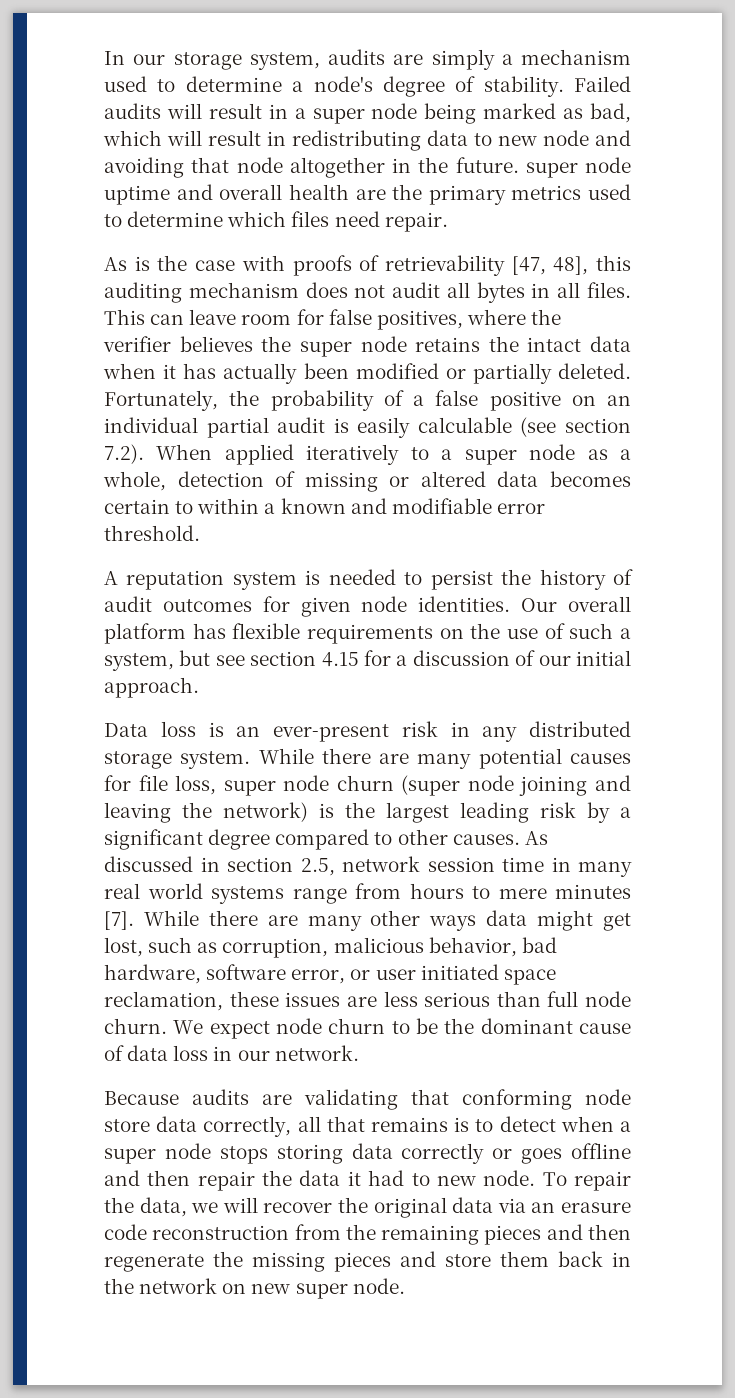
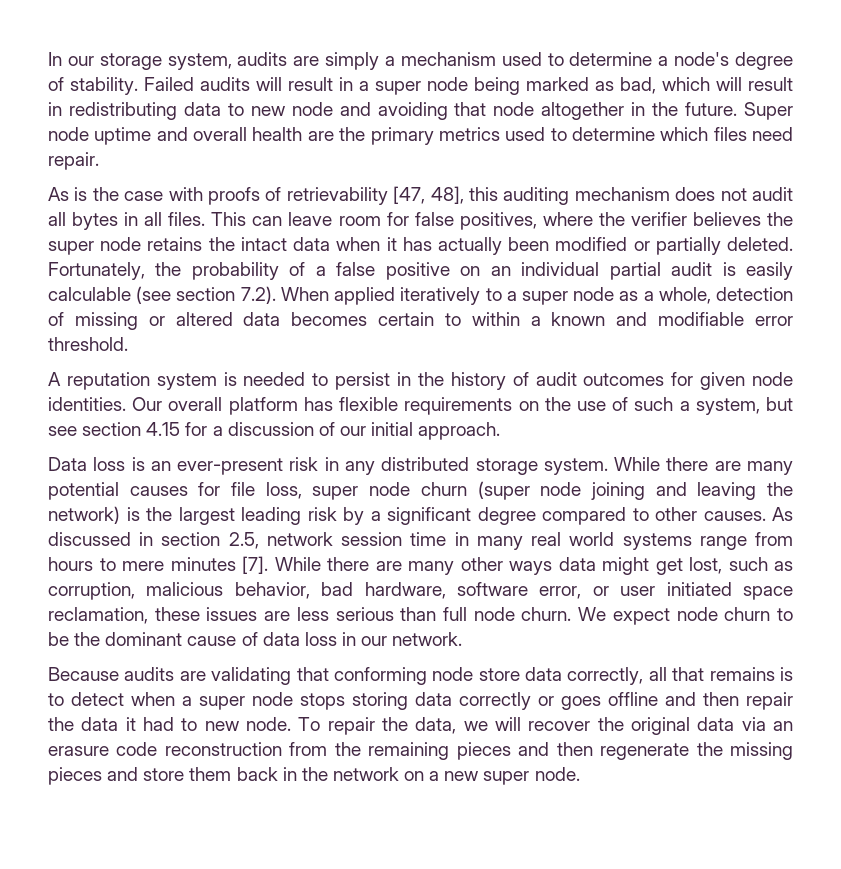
- Failed audits will result in a super node being marked as bad, which will result in redistributing data to new node and avoiding that node altogether in the future. super node uptime and overall health are the primary metrics used to determine which files need repair.
+ Failed audits will result in a super node being marked as bad, which will result in redistributing data to new node and avoiding that node altogether in the future. Super node uptime and overall health are the primary metrics used to determine which files need repair.
- A reputation system is needed to persist the history of audit outcomes for given node identities.
+ A reputation system is needed to persist in the history of audit outcomes for given node identities.
- To repair the data, we will recover the original data via an erasure code reconstruction from the remaining pieces and then regenerate the missing pieces and store them back in the network on new super node.
+ To repair the data, we will recover the original data via an erasure code reconstruction from the remaining pieces and then regenerate the missing pieces and store them back in the network on a new super node.

